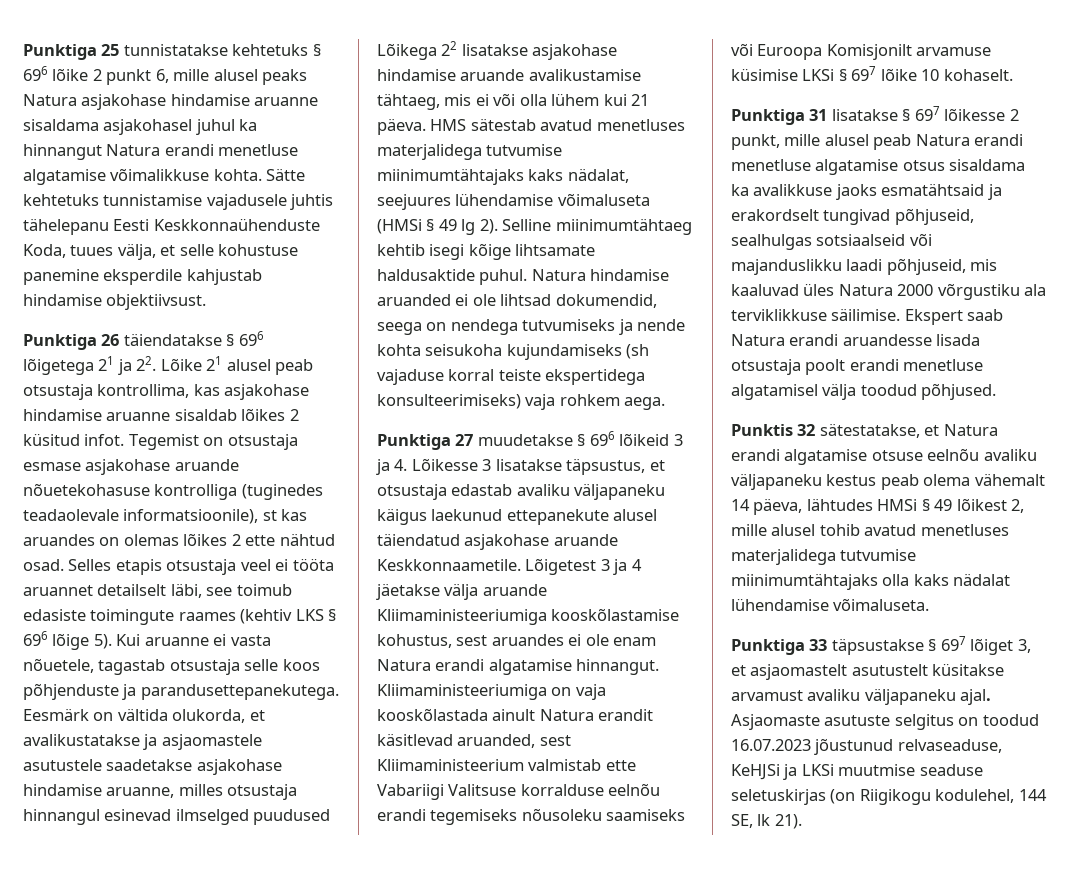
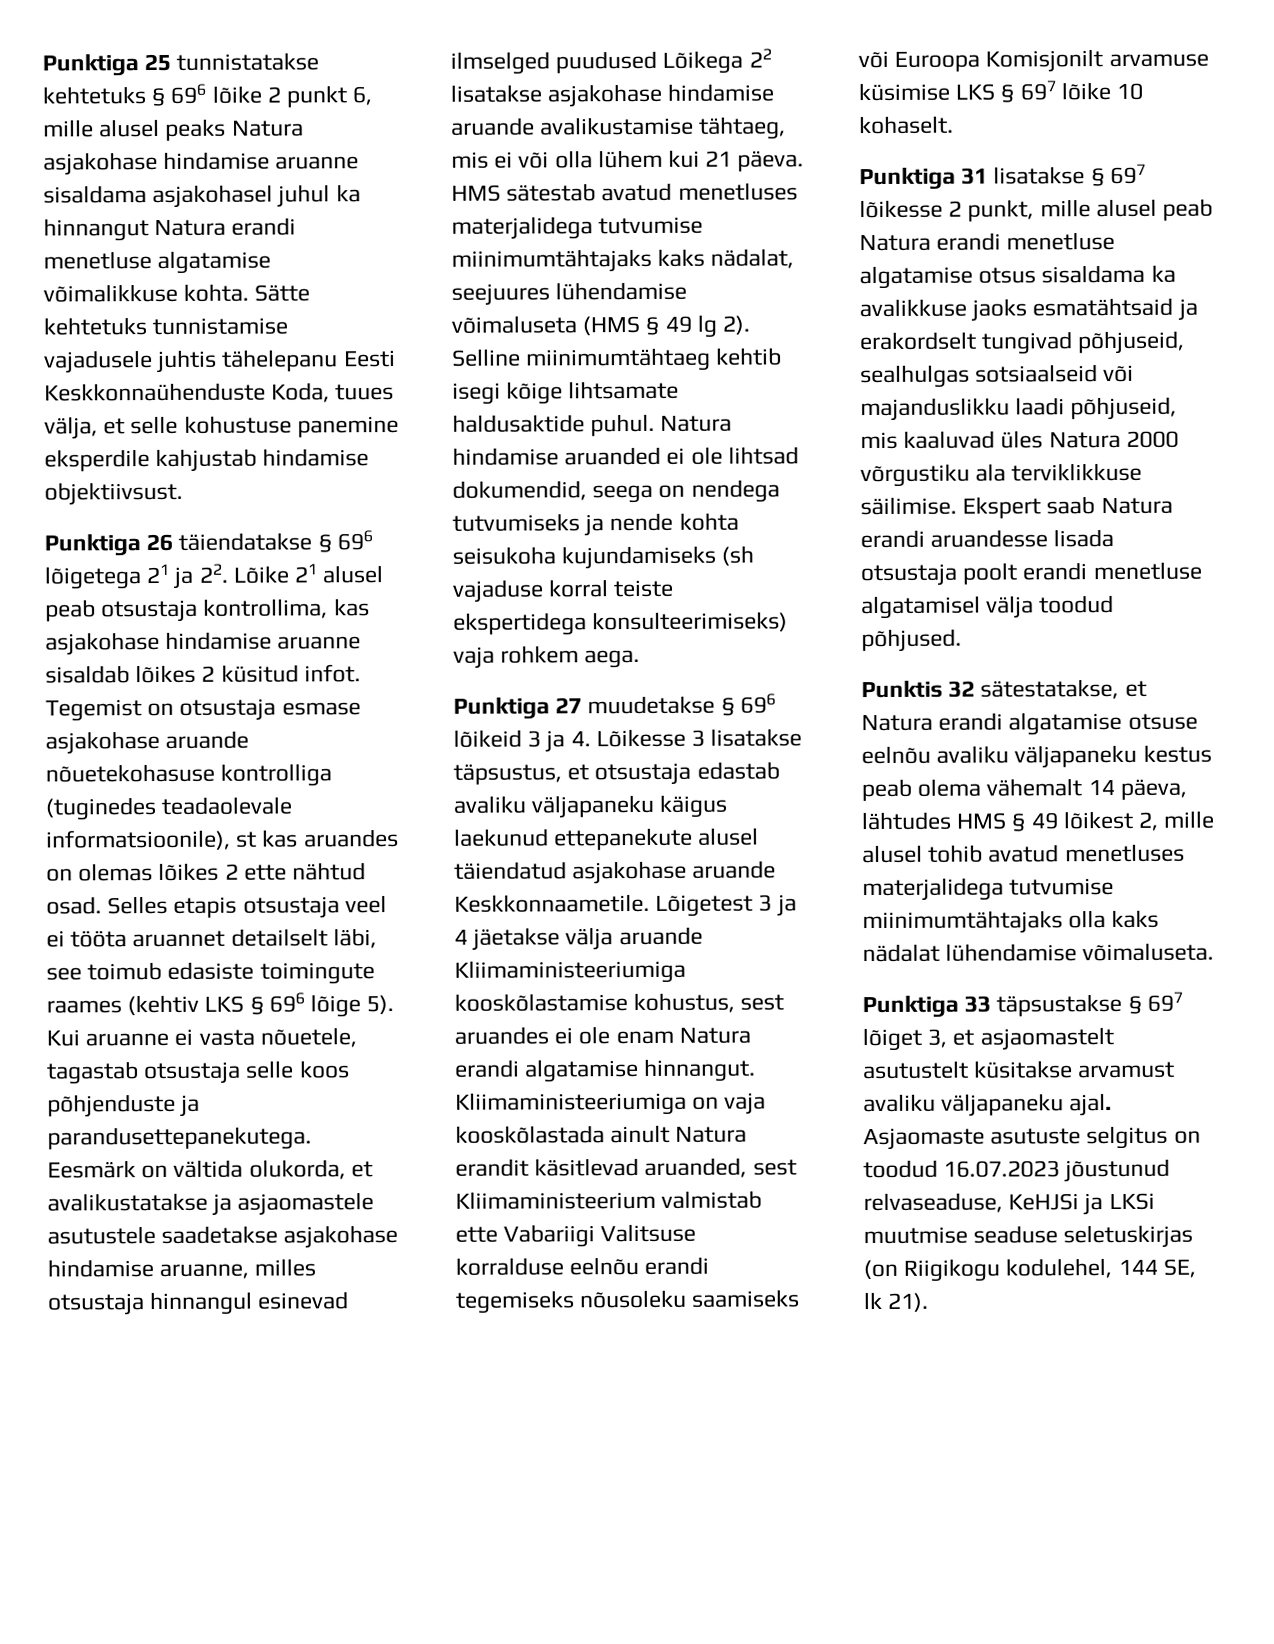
- HMS sätestab avatud menetluses materjalidega tutvumise miinimumtähtajaks kaks nädalat, seejuures lühendamise võimaluseta (HMSi § 49 lg 2).
+ HMS sätestab avatud menetluses materjalidega tutvumise miinimumtähtajaks kaks nädalat, seejuures lühendamise võimaluseta (HMS § 49 lg 2).
- Kliimaministeeriumiga on vaja kooskõlastada ainult Natura erandit käsitlevad aruanded, sest Kliimaministeerium valmistab ette Vabariigi Valitsuse korralduse eelnõu erandi tegemiseks nõusoleku saamiseks või Euroopa Komisjonilt arvamuse küsimise LKSi § 697 lõike 10 kohaselt.
+ Kliimaministeeriumiga on vaja kooskõlastada ainult Natura erandit käsitlevad aruanded, sest Kliimaministeerium valmistab ette Vabariigi Valitsuse korralduse eelnõu erandi tegemiseks nõusoleku saamiseks või Euroopa Komisjonilt arvamuse küsimise LKS § 697 lõike 10 kohaselt.
- Punktis 32 sätestatakse, et Natura erandi algatamise otsuse eelnõu avaliku väljapaneku kestus peab olema vähemalt 14 päeva, lähtudes HMSi § 49 lõikest 2, mille alusel tohib avatud menetluses materjalidega tutvumise miinimumtähtajaks olla kaks nädalat lühendamise võimaluseta.
+ Punktis 32 sätestatakse, et Natura erandi algatamise otsuse eelnõu avaliku väljapaneku kestus peab olema vähemalt 14 päeva, lähtudes HMS § 49 lõikest 2, mille alusel tohib avatud menetluses materjalidega tutvumise miinimumtähtajaks olla kaks nädalat lühendamise võimaluseta.

